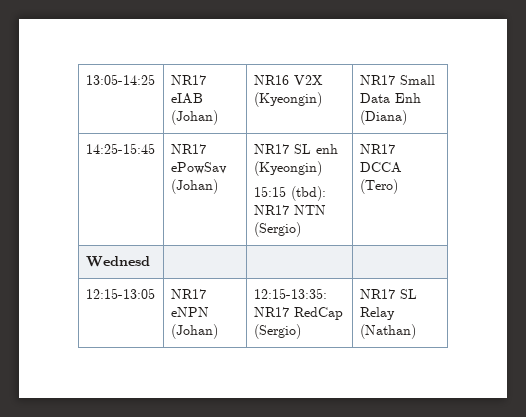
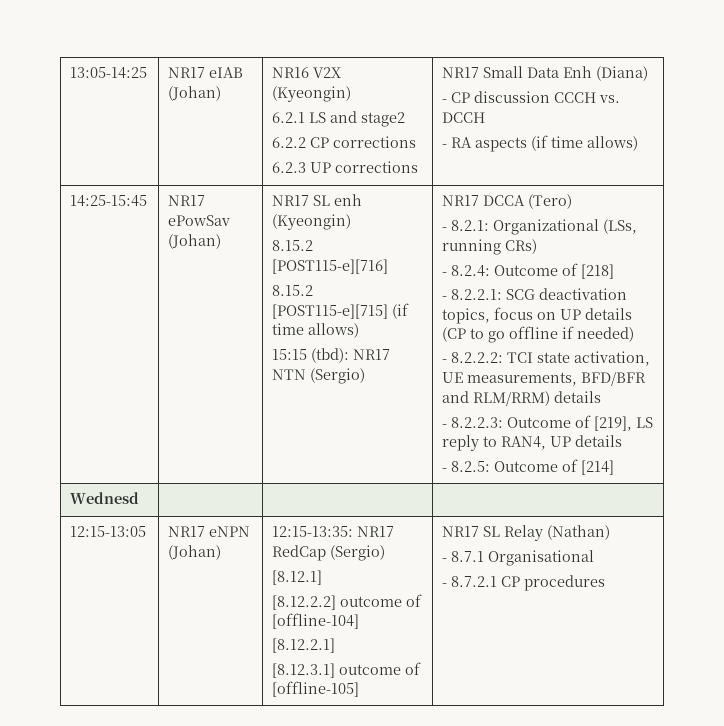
- 13:05-14:25 | NR17 eIAB (Johan) | NR16 V2X (Kyeongin) | NR17 Small Data Enh (Diana)
+ 13:05-14:25 | NR17 eIAB (Johan) | NR16 V2X (Kyeongin)
+ 6.2.1 LS and stage2
+ 6.2.2 CP corrections
+ 6.2.3 UP corrections | NR17 Small Data Enh (Diana)
+ - CP discussion CCCH vs. DCCH
+ - RA aspects (if time allows)
+ 8.15.2 [POST115-e][716]
+ 8.15.2 [POST115-e][715] (if time allows)
+ - 8.2.1: Organizational (LSs, running CRs)
+ - 8.2.4: Outcome of [218]
+ - 8.2.2.1: SCG deactivation topics, focus on UP details (CP to go offline if needed)
+ - 8.2.2.2: TCI state activation, UE measurements, BFD/BFR and RLM/RRM) details
+ - 8.2.2.3: Outcome of [219], LS reply to RAN4, UP details
+ - 8.2.5: Outcome of [214]
- 12:15-13:05 | NR17 eNPN (Johan) | 12:15-13:35: NR17 RedCap (Sergio) | NR17 SL Relay (Nathan)
+ 12:15-13:05 | NR17 eNPN (Johan) | 12:15-13:35: NR17 RedCap (Sergio)
+ [8.12.1]
+ [8.12.2.2] outcome of [offline-104]
+ [8.12.2.1]
+ [8.12.3.1] outcome of [offline-105] | NR17 SL Relay (Nathan)
+ - 8.7.1 Organisational
+ - 8.7.2.1 CP procedures

